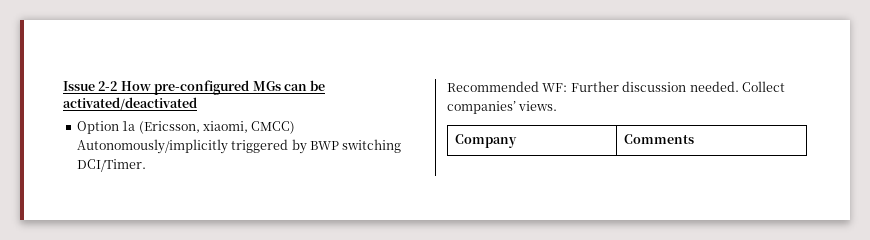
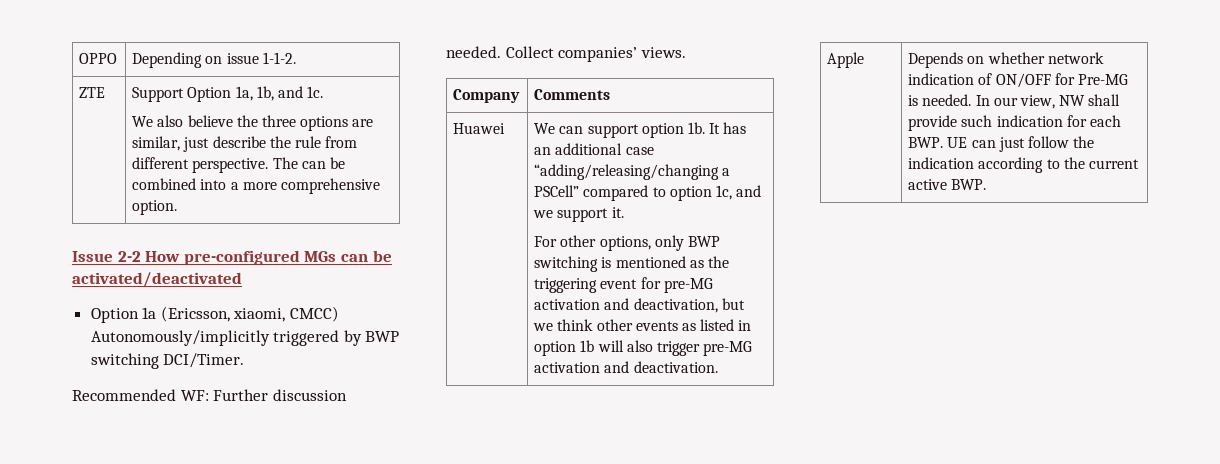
+ OPPO | Depending on issue 1-1-2.
+ ZTE | Support Option 1a, 1b, and 1c.
+ We also believe the three options are similar, just describe the rule from different perspective. The can be combined into a more comprehensive option.
+ Huawei | We can support option 1b. It has an additional case “adding/releasing/changing a PSCell” compared to option 1c, and we support it.
+ For other options, only BWP switching is mentioned as the triggering event for pre-MG activation and deactivation, but we think other events as listed in option 1b will also trigger pre-MG activation and deactivation.
+ Apple | Depends on whether network indication of ON/OFF for Pre-MG is needed. In our view, NW shall provide such indication for each BWP. UE can just follow the indication according to the current active BWP.

